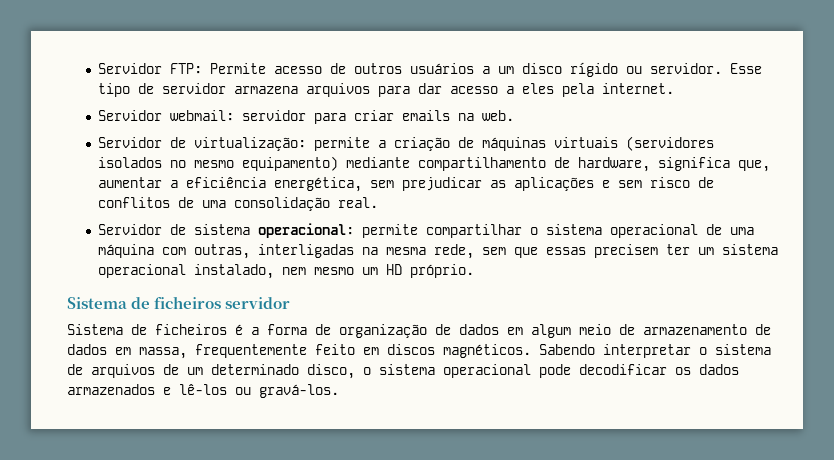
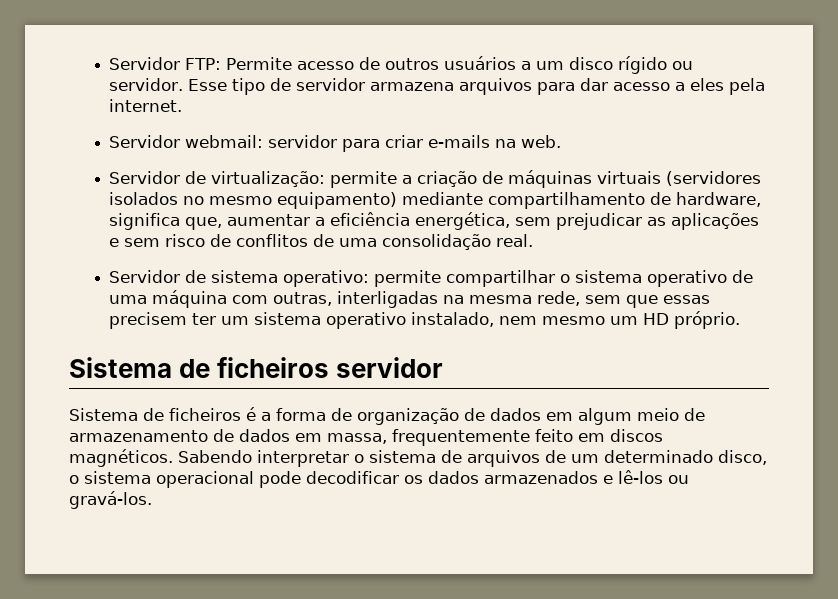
- Servidor webmail: servidor para criar emails na web.
+ Servidor webmail: servidor para criar e-mails na web.
- Servidor de sistema operacional: permite compartilhar o sistema operacional de uma máquina com outras, interligadas na mesma rede, sem que essas precisem ter um sistema operacional instalado, nem mesmo um HD próprio.
+ Servidor de sistema operativo: permite compartilhar o sistema operativo de uma máquina com outras, interligadas na mesma rede, sem que essas precisem ter um sistema operativo instalado, nem mesmo um HD próprio.

